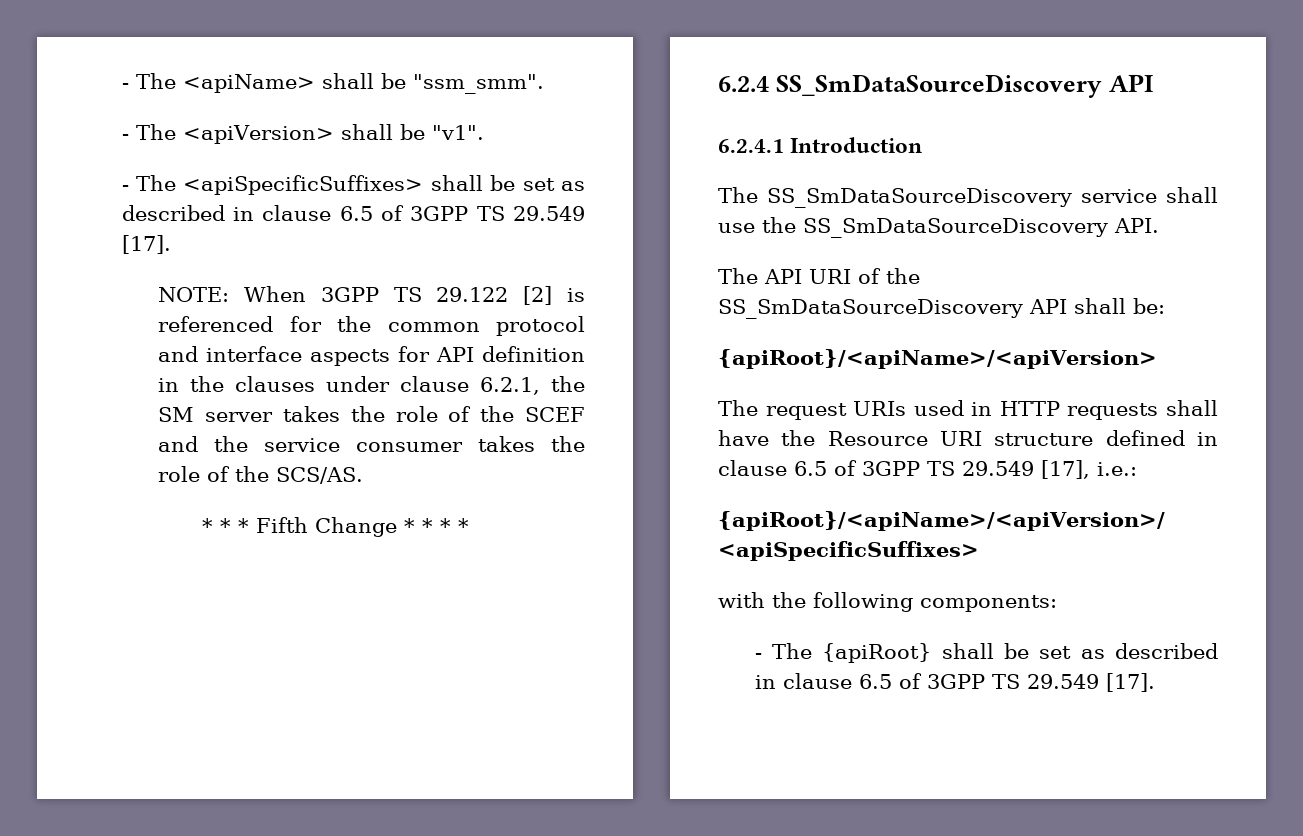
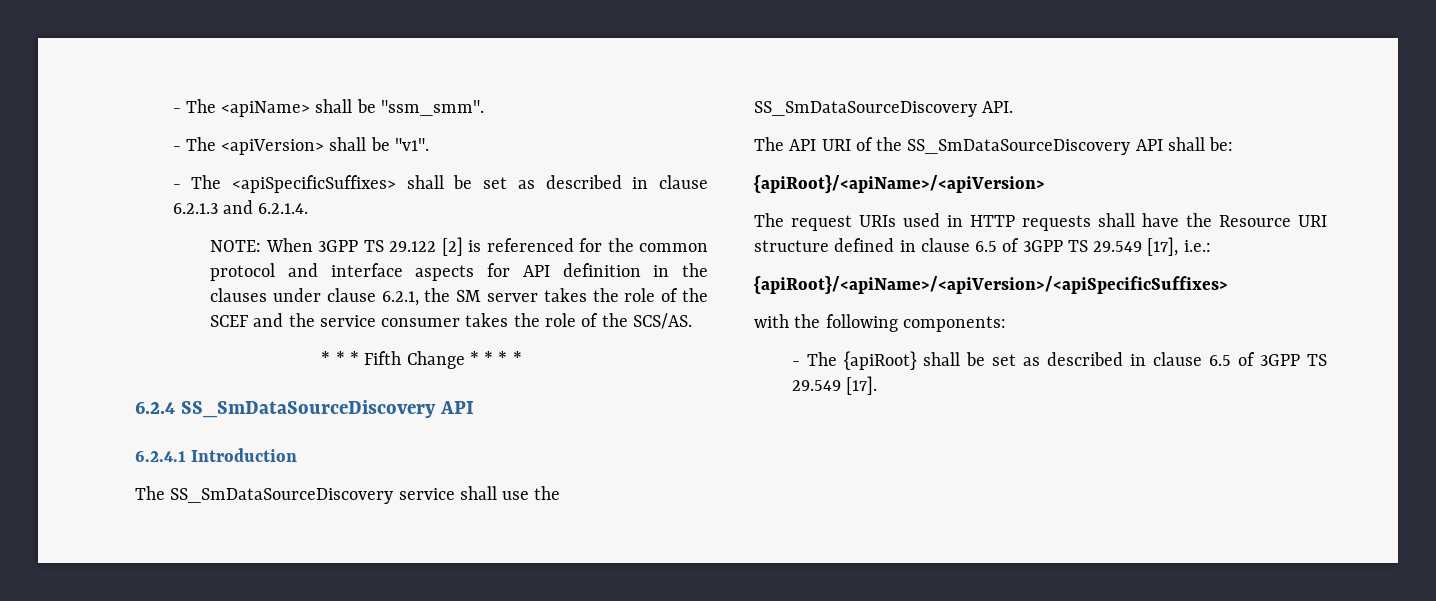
- - The <apiSpecificSuffixes> shall be set as described in clause 6.5 of 3GPP TS 29.549 [17].
+ - The <apiSpecificSuffixes> shall be set as described in clause 6.2.1.3 and 6.2.1.4.

